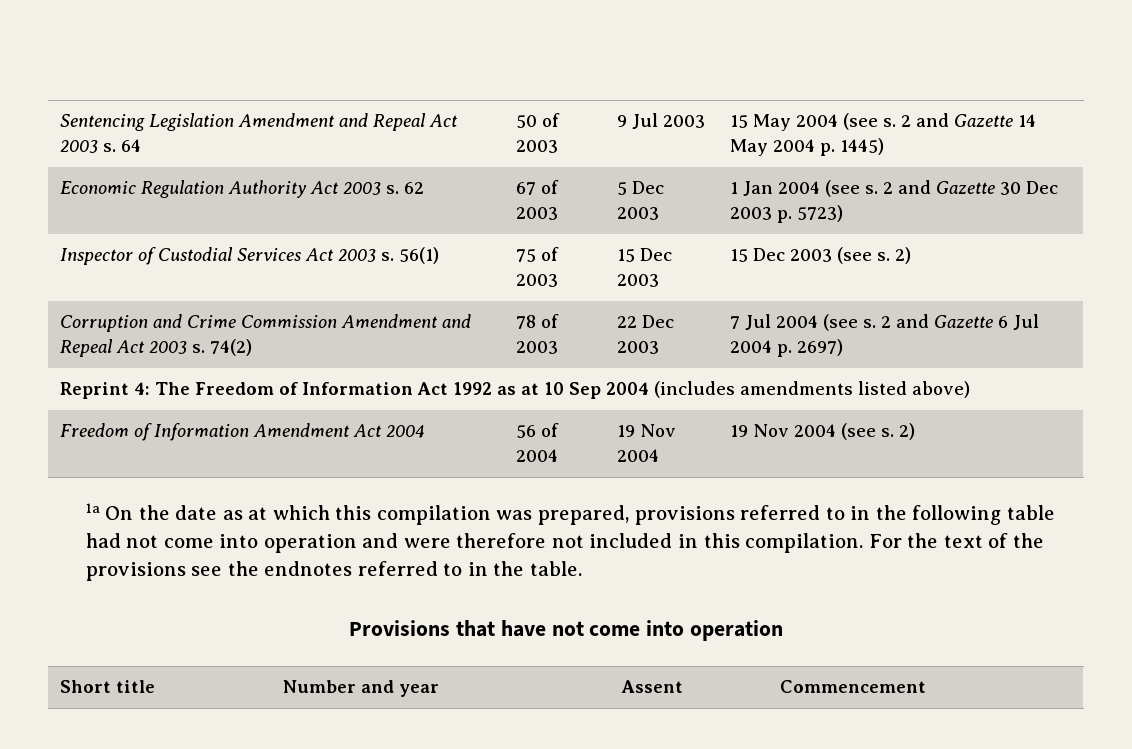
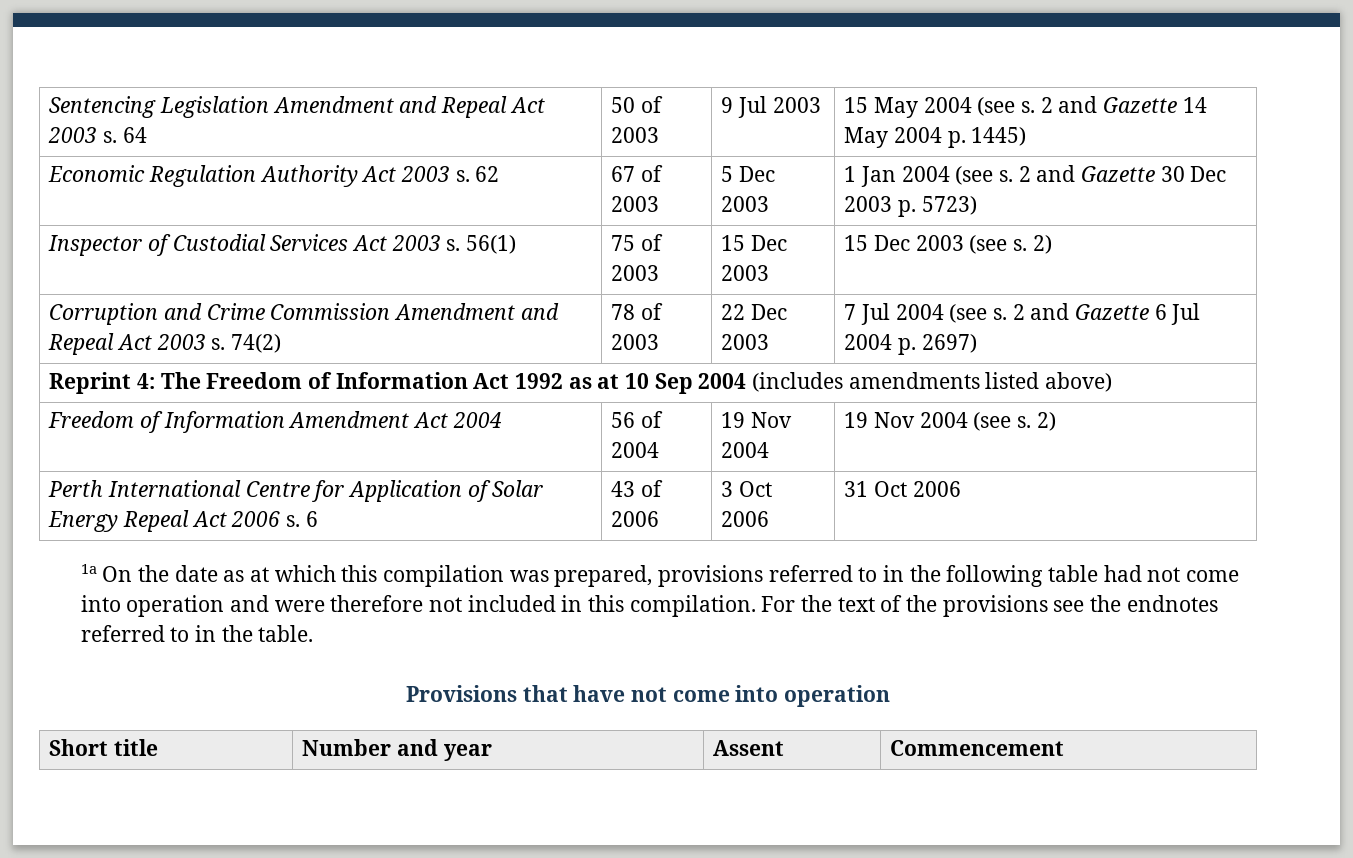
+ Perth International Centre for Application of Solar Energy Repeal Act 2006 s. 6 | 43 of 2006 | 3 Oct 2006 | 31 Oct 2006

